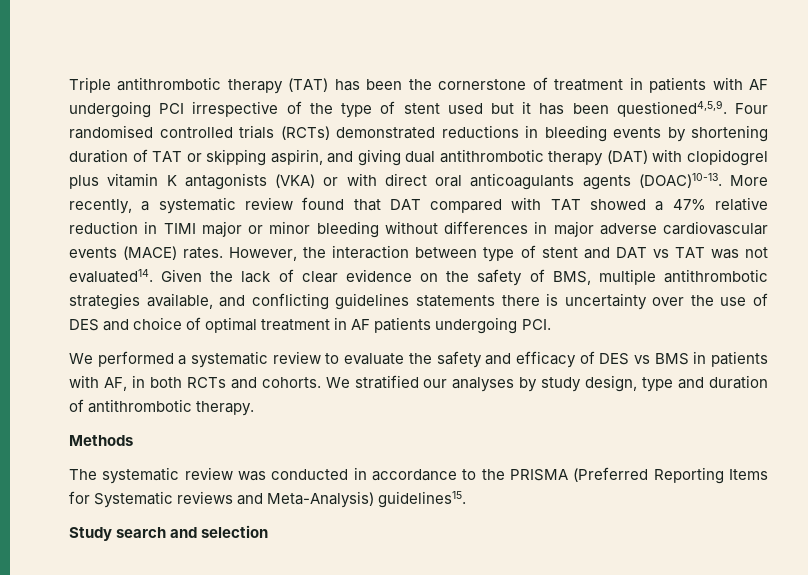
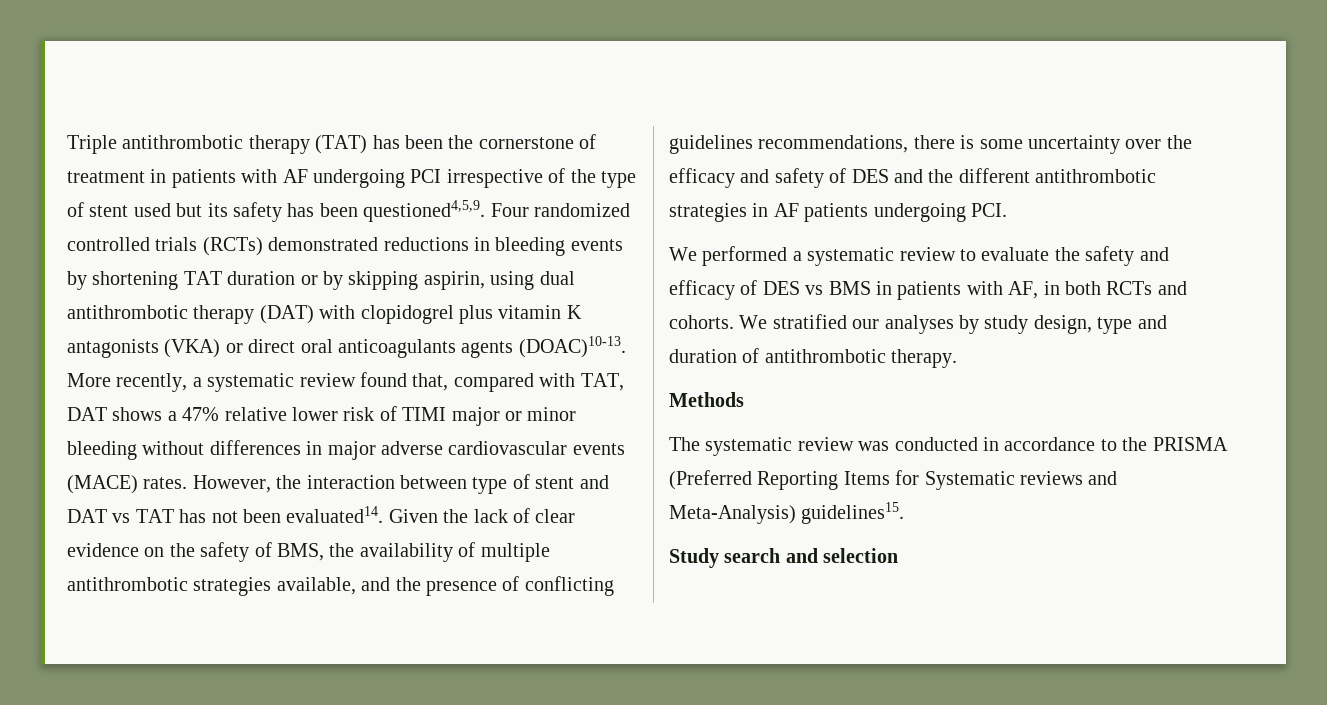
- Triple antithrombotic therapy (TAT) has been the cornerstone of treatment in patients with AF undergoing PCI irrespective of the type of stent used but it has been questioned4,5,9.
+ Triple antithrombotic therapy (TAT) has been the cornerstone of treatment in patients with AF undergoing PCI irrespective of the type of stent used but its safety has been questioned4,5,9.
- Four randomised controlled trials (RCTs) demonstrated reductions in bleeding events by shortening duration of TAT or skipping aspirin, and giving dual antithrombotic therapy (DAT) with clopidogrel plus vitamin K antagonists (VKA) or with direct oral anticoagulants agents (DOAC)10-13.
+ Four randomized controlled trials (RCTs) demonstrated reductions in bleeding events by shortening TAT duration or by skipping aspirin, using dual antithrombotic therapy (DAT) with clopidogrel plus vitamin K antagonists (VKA) or direct oral anticoagulants agents (DOAC)10-13.
- More recently, a systematic review found that DAT compared with TAT showed a 47% relative reduction in TIMI major or minor bleeding without differences in major adverse cardiovascular events (MACE) rates.
+ More recently, a systematic review found that, compared with TAT, DAT shows a 47% relative lower risk of TIMI major or minor bleeding without differences in major adverse cardiovascular events (MACE) rates.
- However, the interaction between type of stent and DAT vs TAT was not evaluated14.
+ However, the interaction between type of stent and DAT vs TAT has not been evaluated14.
- Given the lack of clear evidence on the safety of BMS, multiple antithrombotic strategies available, and conflicting guidelines statements there is uncertainty over the use of DES and choice of optimal treatment in AF patients undergoing PCI.
+ Given the lack of clear evidence on the safety of BMS, the availability of multiple antithrombotic strategies available, and the presence of conflicting guidelines recommendations, there is some uncertainty over the efficacy and safety of DES and the different antithrombotic strategies in AF patients undergoing PCI.

